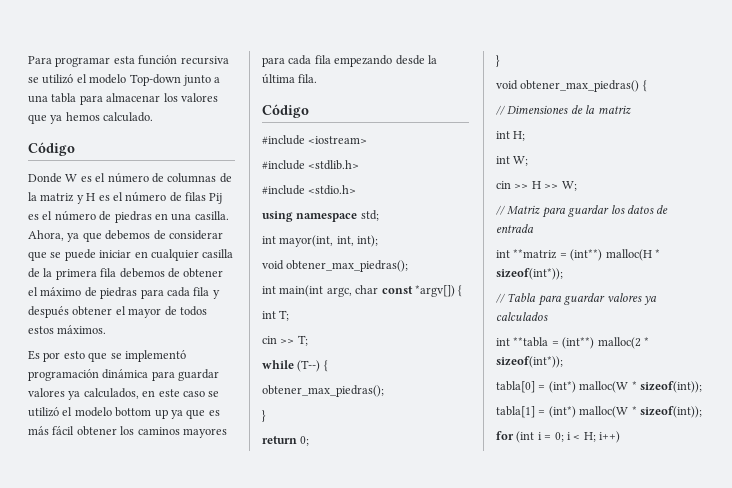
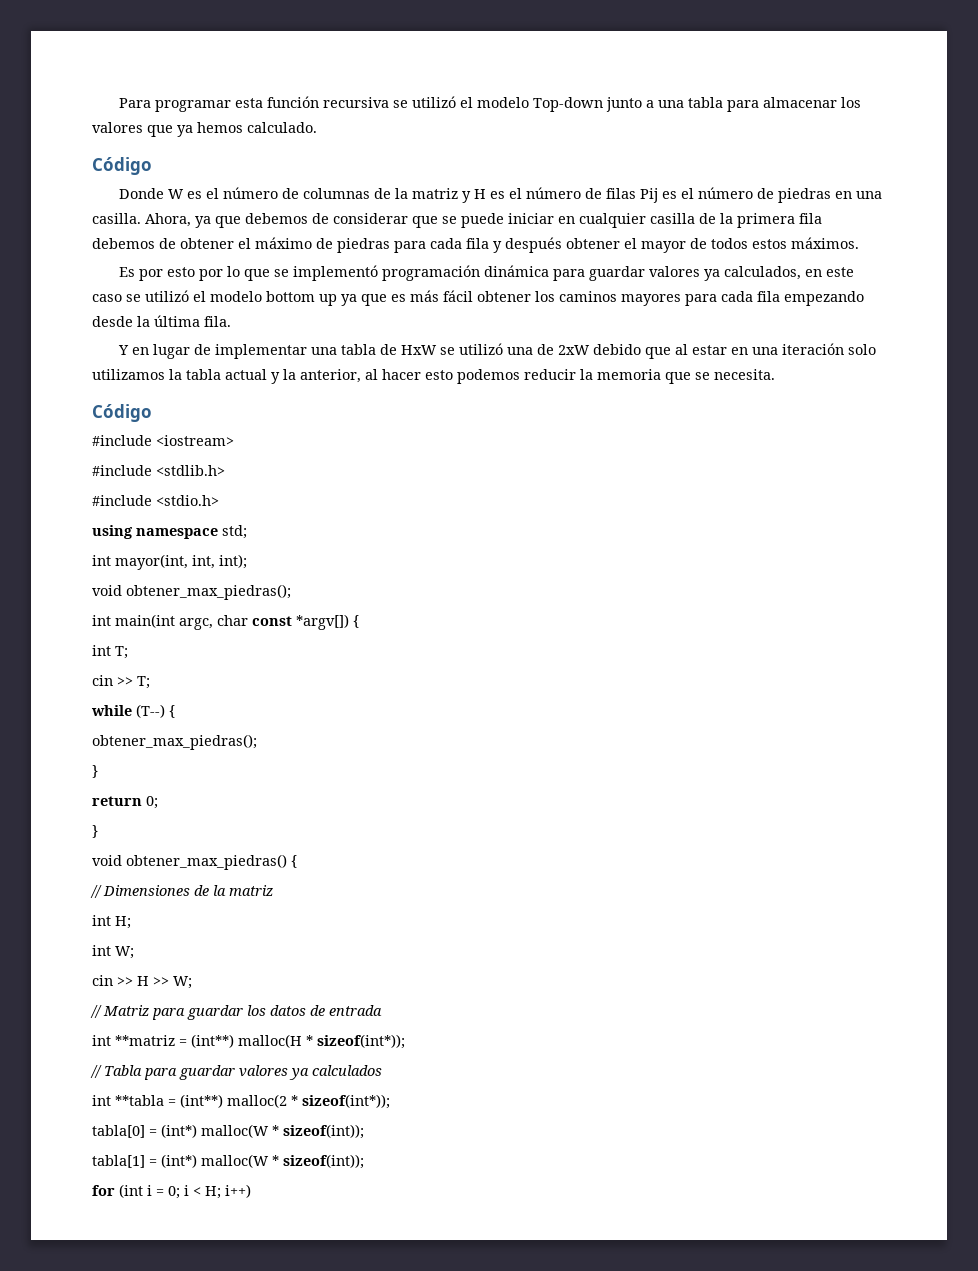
- Es por esto que se implementó programación dinámica para guardar valores ya calculados, en este caso se utilizó el modelo bottom up ya que es más fácil obtener los caminos mayores para cada fila empezando desde la última fila.
+ Es por esto por lo que se implementó programación dinámica para guardar valores ya calculados, en este caso se utilizó el modelo bottom up ya que es más fácil obtener los caminos mayores para cada fila empezando desde la última fila.
+ Y en lugar de implementar una tabla de HxW se utilizó una de 2xW debido que al estar en una iteración solo utilizamos la tabla actual y la anterior, al hacer esto podemos reducir la memoria que se necesita.

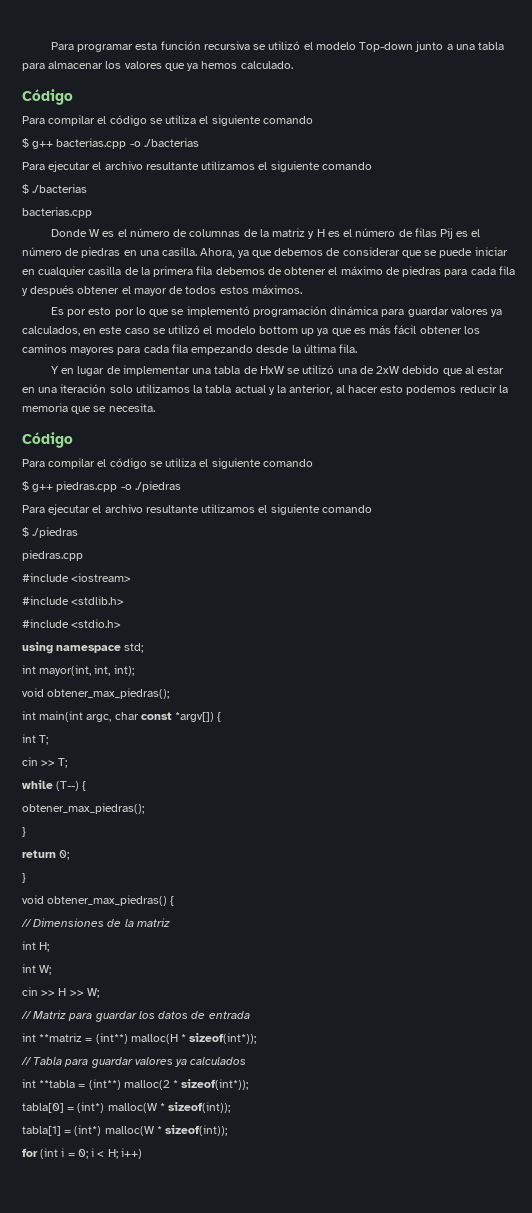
  Para programar esta función recursiva se utilizó el modelo Top-down junto a una tabla para almacenar los valores que ya hemos calculado.
  Código
+ Para compilar el código se utiliza el siguiente comando
+ $ g++ bacterias.cpp -o ./bacterias
+ Para ejecutar el archivo resultante utilizamos el siguiente comando
+ $ ./bacterias
+ bacterias.cpp
  Y en lugar de implementar una tabla de HxW se utilizó una de 2xW debido que al estar en una iteración solo utilizamos la tabla actual y la anterior, al hacer esto podemos reducir la memoria que se necesita.
  Código
+ Para compilar el código se utiliza el siguiente comando
+ $ g++ piedras.cpp -o ./piedras
+ Para ejecutar el archivo resultante utilizamos el siguiente comando
+ $ ./piedras
+ piedras.cpp

